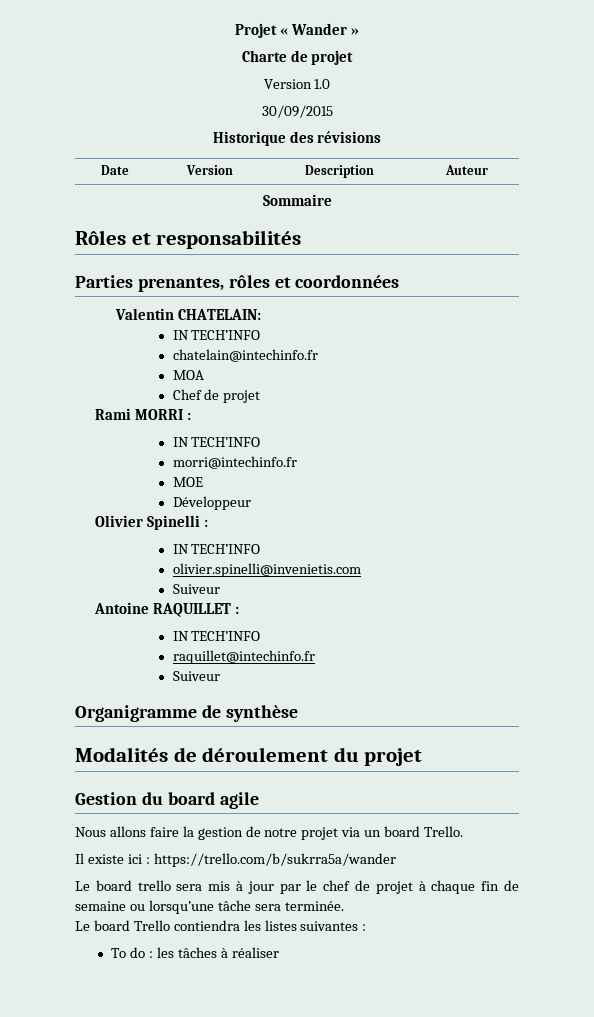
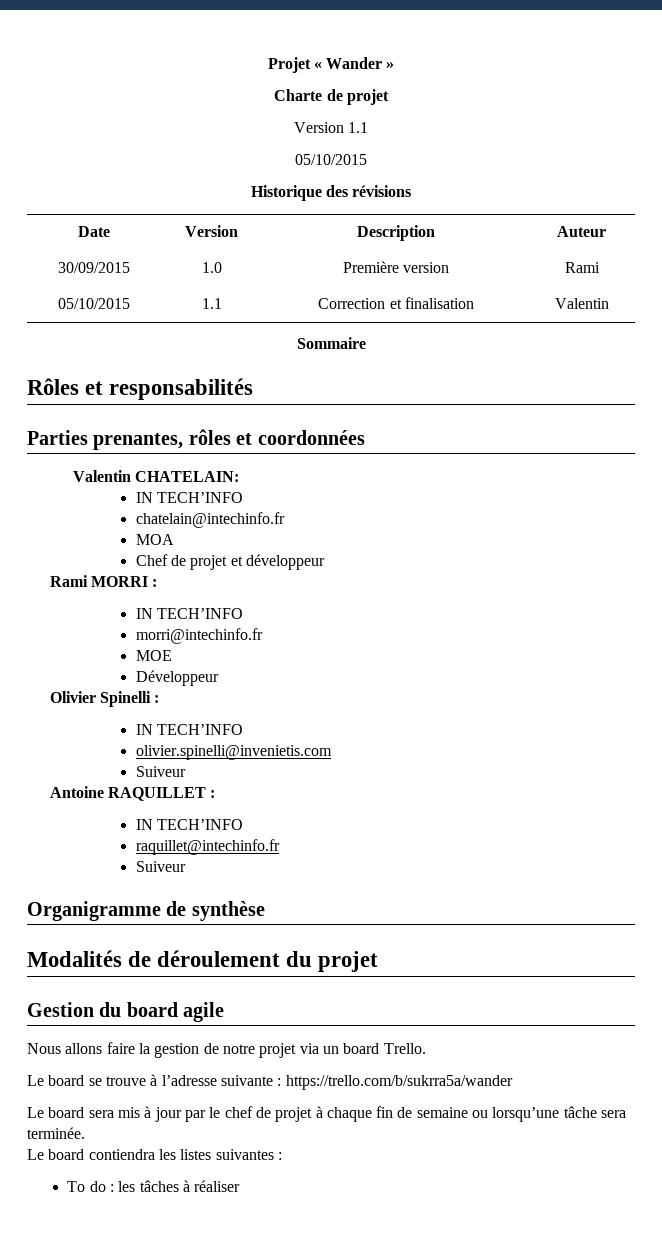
- Version 1.0
- 30/09/2015
+ Version 1.1
+ 05/10/2015
+ 30/09/2015 | 1.0 | Première version | Rami
+ 05/10/2015 | 1.1 | Correction et finalisation | Valentin
- Chef de projet
+ Chef de projet et développeur
- Il existe ici : https://trello.com/b/sukrra5a/wander
+ Le board se trouve à l’adresse suivante : https://trello.com/b/sukrra5a/wander
- Le board trello sera mis à jour par le chef de projet à chaque fin de semaine ou lorsqu’une tâche sera terminée.
+ Le board sera mis à jour par le chef de projet à chaque fin de semaine ou lorsqu’une tâche sera terminée.
- Le board Trello contiendra les listes suivantes :
+ Le board contiendra les listes suivantes :

